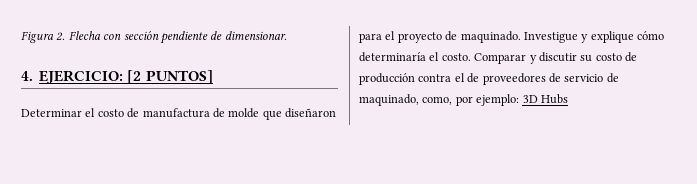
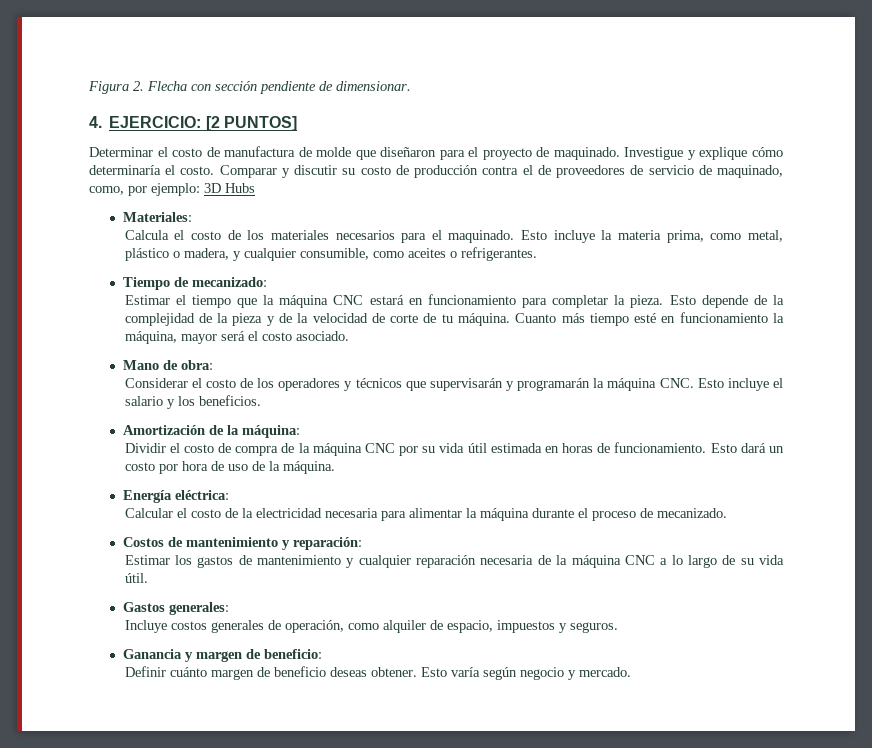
+ Materiales:
+ Calcula el costo de los materiales necesarios para el maquinado. Esto incluye la materia prima, como metal, plástico o madera, y cualquier consumible, como aceites o refrigerantes.
+ Tiempo de mecanizado:
+ Estimar el tiempo que la máquina CNC estará en funcionamiento para completar la pieza. Esto depende de la complejidad de la pieza y de la velocidad de corte de tu máquina. Cuanto más tiempo esté en funcionamiento la máquina, mayor será el costo asociado.
+ Mano de obra:
+ Considerar el costo de los operadores y técnicos que supervisarán y programarán la máquina CNC. Esto incluye el salario y los beneficios.
+ Amortización de la máquina:
+ Dividir el costo de compra de la máquina CNC por su vida útil estimada en horas de funcionamiento. Esto dará un costo por hora de uso de la máquina.
+ Energía eléctrica:
+ Calcular el costo de la electricidad necesaria para alimentar la máquina durante el proceso de mecanizado.
+ Costos de mantenimiento y reparación:
+ Estimar los gastos de mantenimiento y cualquier reparación necesaria de la máquina CNC a lo largo de su vida útil.
+ Gastos generales:
+ Incluye costos generales de operación, como alquiler de espacio, impuestos y seguros.
+ Ganancia y margen de beneficio:
+ Definir cuánto margen de beneficio deseas obtener. Esto varía según negocio y mercado.

